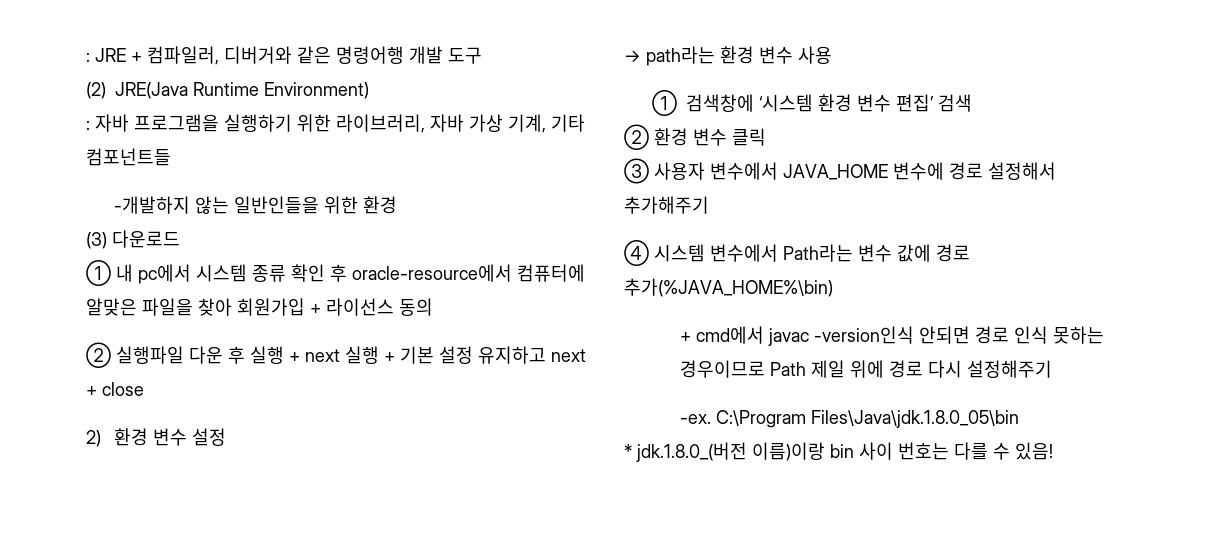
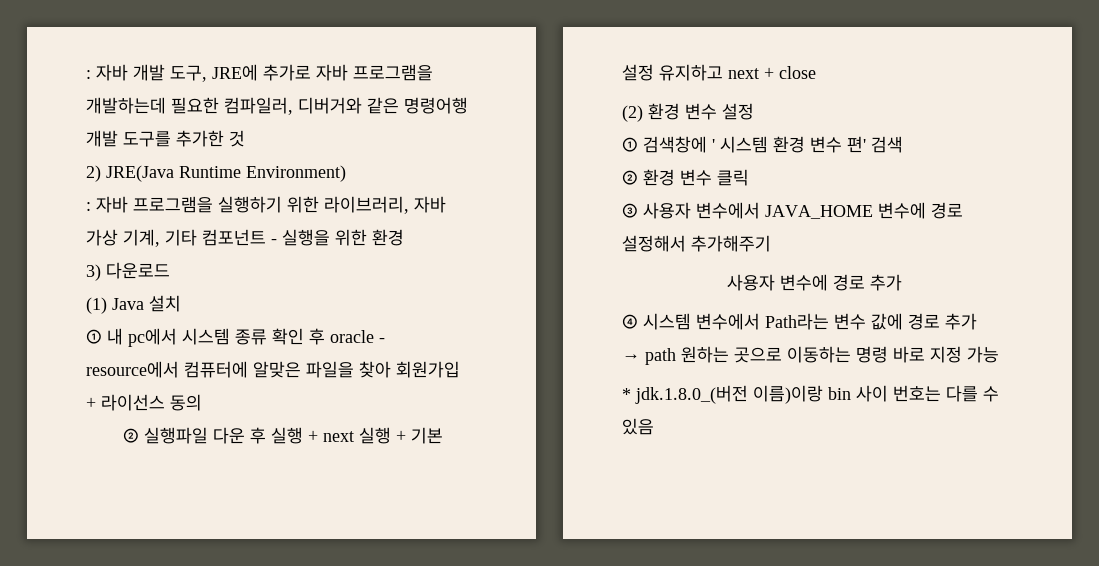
- : JRE + 컴파일러, 디버거와 같은 명령어행 개발 도구
- (2) JRE(Java Runtime Environment)
+ : 자바 개발 도구, JRE에 추가로 자바 프로그램을 개발하는데 필요한 컴파일러, 디버거와 같은 명령어행 개발 도구를 추가한 것
+ 2) JRE(Java Runtime Environment)
- : 자바 프로그램을 실행하기 위한 라이브러리, 자바 가상 기계, 기타 컴포넌트들
- -개발하지 않는 일반인들을 위한 환경
+ : 자바 프로그램을 실행하기 위한 라이브러리, 자바 가상 기계, 기타 컴포넌트 - 실행을 위한 환경
- (3) 다운로드
+ 3) 다운로드
+ (1) Java 설치
- ① 내 pc에서 시스템 종류 확인 후 oracle-resource에서 컴퓨터에 알맞은 파일을 찾아 회원가입 + 라이선스 동의
+ ① 내 pc에서 시스템 종류 확인 후 oracle - resource에서 컴퓨터에 알맞은 파일을 찾아 회원가입 + 라이선스 동의
- 2) 환경 변수 설정
+ (2) 환경 변수 설정
- → path라는 환경 변수 사용
- ① 검색창에 ‘시스템 환경 변수 편집’ 검색
+ ① 검색창에 ' 시스템 환경 변수 편' 검색
+ 사용자 변수에 경로 추가
- ④ 시스템 변수에서 Path라는 변수 값에 경로 추가(%JAVA_HOME%\bin)
- + cmd에서 javac -version인식 안되면 경로 인식 못하는 경우이므로 Path 제일 위에 경로 다시 설정해주기
- -ex. C:\Program Files\Java\jdk.1.8.0_05\bin
+ ④ 시스템 변수에서 Path라는 변수 값에 경로 추가
+ → path 원하는 곳으로 이동하는 명령 바로 지정 가능
- * jdk.1.8.0_(버전 이름)이랑 bin 사이 번호는 다를 수 있음!
+ * jdk.1.8.0_(버전 이름)이랑 bin 사이 번호는 다를 수 있음

